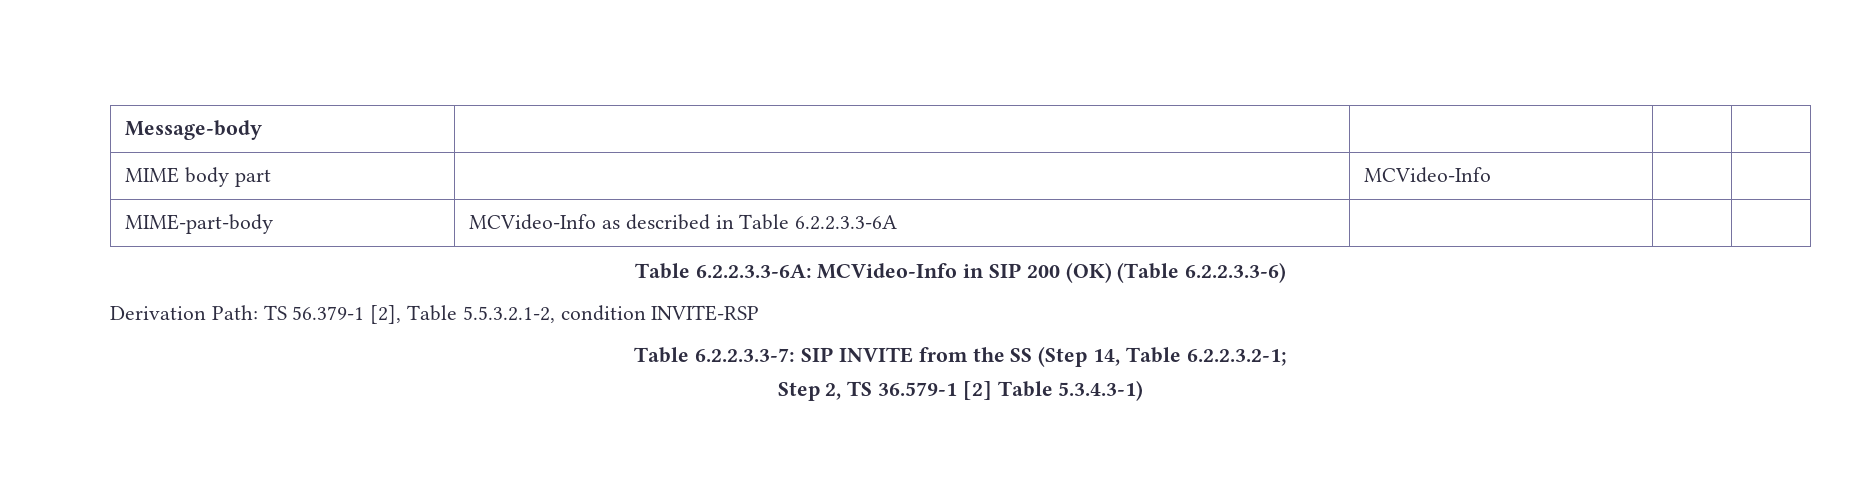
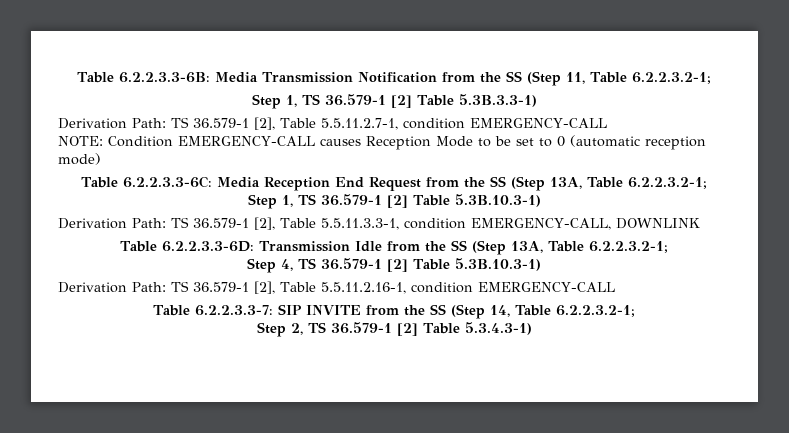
- Message-body | | | |
- MIME body part | | MCVideo-Info | |
- MIME-part-body | MCVideo-Info as described in Table 6.2.2.3.3-6A | | |
- Table 6.2.2.3.3-6A: MCVideo-Info in SIP 200 (OK) (Table 6.2.2.3.3-6)
- Derivation Path: TS 56.379-1 [2], Table 5.5.3.2.1-2, condition INVITE-RSP
+ Table 6.2.2.3.3-6B: Media Transmission Notification from the SS (Step 11, Table 6.2.2.3.2-1;
+ Step 1, TS 36.579-1 [2] Table 5.3B.3.3-1)
+ Derivation Path: TS 36.579-1 [2], Table 5.5.11.2.7-1, condition EMERGENCY-CALL
+ NOTE: Condition EMERGENCY-CALL causes Reception Mode to be set to 0 (automatic reception mode)
+ Table 6.2.2.3.3-6C: Media Reception End Request from the SS (Step 13A, Table 6.2.2.3.2-1;
+ Step 1, TS 36.579-1 [2] Table 5.3B.10.3-1)
+ Derivation Path: TS 36.579-1 [2], Table 5.5.11.3.3-1, condition EMERGENCY-CALL, DOWNLINK
+ Table 6.2.2.3.3-6D: Transmission Idle from the SS (Step 13A, Table 6.2.2.3.2-1;
+ Step 4, TS 36.579-1 [2] Table 5.3B.10.3-1)
+ Derivation Path: TS 36.579-1 [2], Table 5.5.11.2.16-1, condition EMERGENCY-CALL

